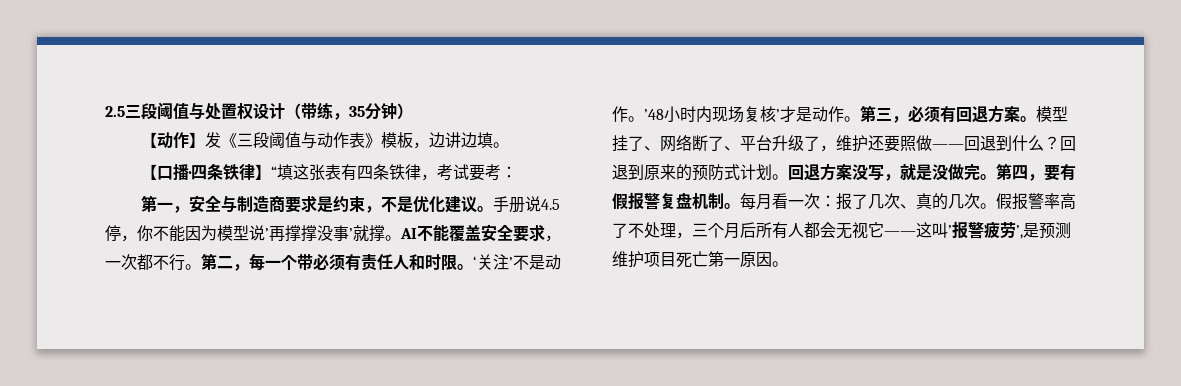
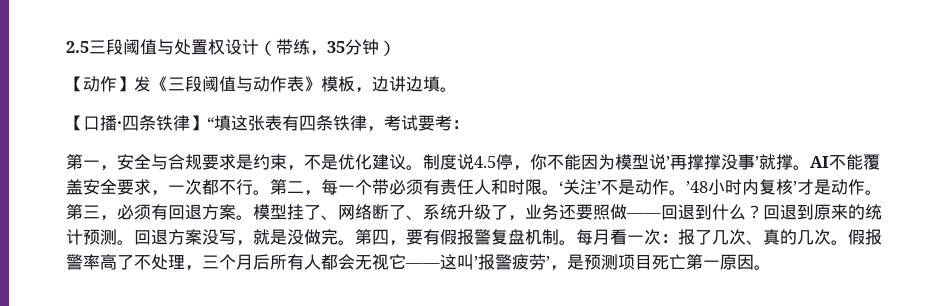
- 第一，安全与制造商要求是约束，不是优化建议。
+ 第一，安全与合规要求是约束，不是优化建议。
- 手册说4.5停，你不能因为模型说’再撑撑没事’就撑。
+ 制度说4.5停，你不能因为模型说’再撑撑没事’就撑。
- ‘关注’不是动作。’48小时内现场复核’才是动作。
+ ‘关注’不是动作。’48小时内复核’才是动作。
- 模型挂了、网络断了、平台升级了，维护还要照做——回退到什么？
+ 模型挂了、网络断了、系统升级了，业务还要照做——回退到什么？
- 回退到原来的预防式计划。
+ 回退到原来的统计预测。
- 假报警率高了不处理，三个月后所有人都会无视它——这叫’报警疲劳’,是预测维护项目死亡第一原因。
+ 假报警率高了不处理，三个月后所有人都会无视它——这叫’报警疲劳’，是预测项目死亡第一原因。

